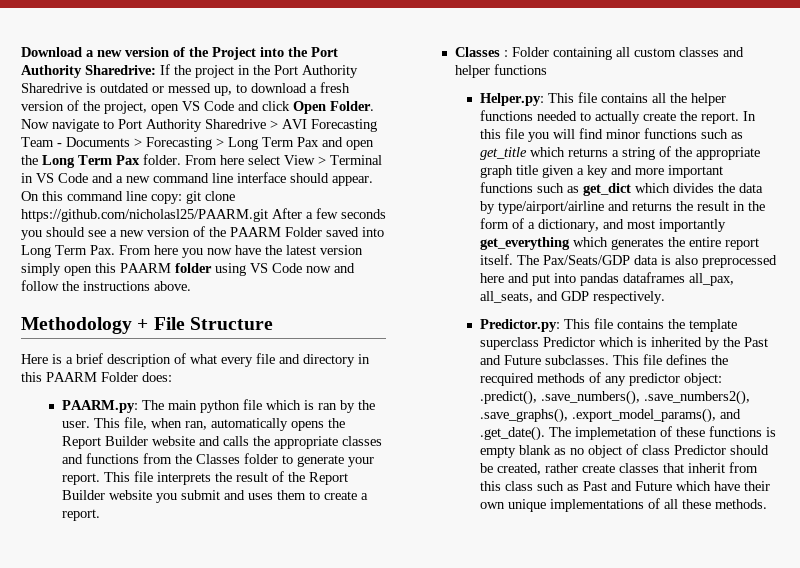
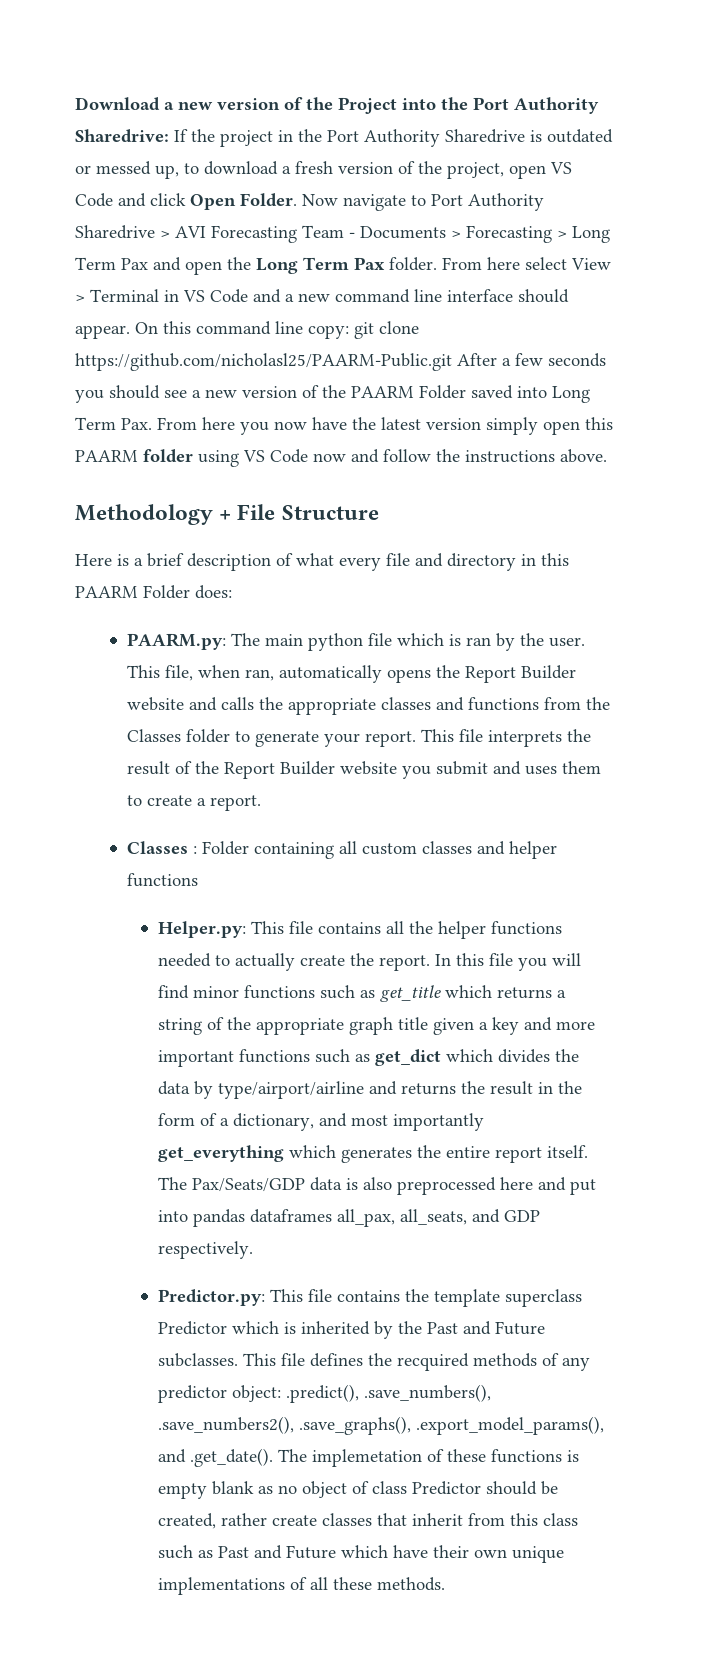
- On this command line copy: git clone https://github.com/nicholasl25/PAARM.git After a few seconds you should see a new version of the PAARM Folder saved into Long Term Pax. From here you now have the latest version simply open this PAARM folder using VS Code now and follow the instructions above.
+ On this command line copy: git clone https://github.com/nicholasl25/PAARM-Public.git After a few seconds you should see a new version of the PAARM Folder saved into Long Term Pax. From here you now have the latest version simply open this PAARM folder using VS Code now and follow the instructions above.

